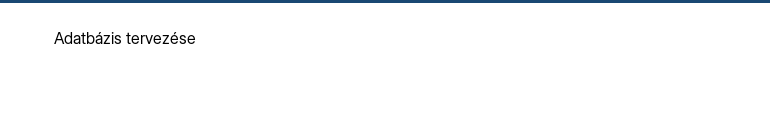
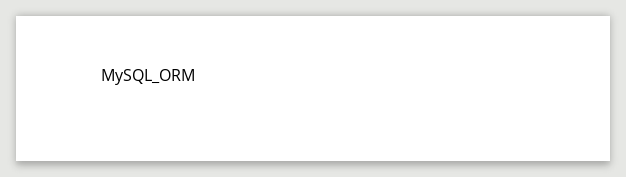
- Adatbázis tervezése
+ MySQL_ORM

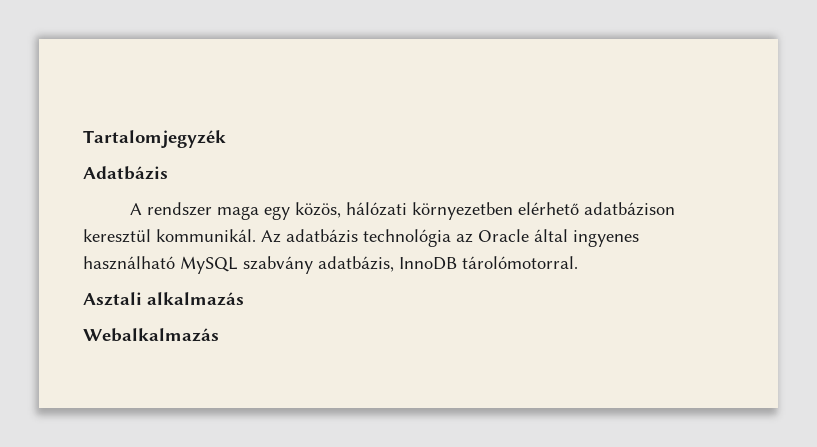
- MySQL_ORM
+ Tartalomjegyzék
+ Adatbázis
+ A rendszer maga egy közös, hálózati környezetben elérhető adatbázison keresztül kommunikál. Az adatbázis technológia az Oracle által ingyenes használható MySQL szabvány adatbázis, InnoDB tárolómotorral.
+ Asztali alkalmazás
+ Webalkalmazás

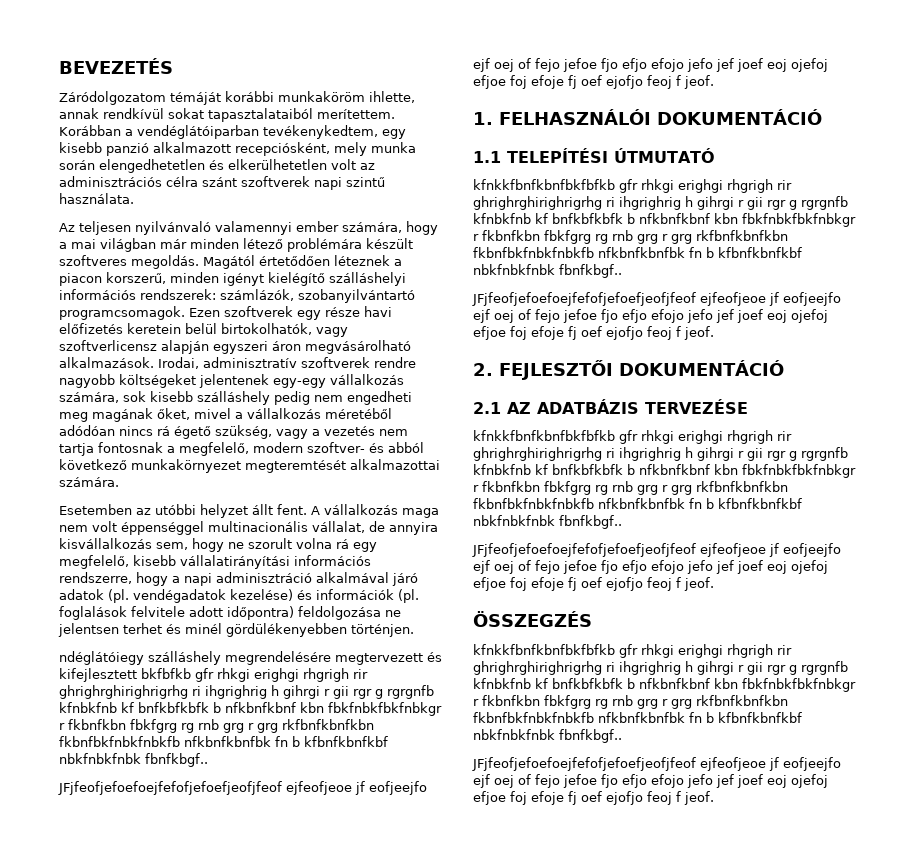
- Tartalomjegyzék
- Adatbázis
- A rendszer maga egy közös, hálózati környezetben elérhető adatbázison keresztül kommunikál. Az adatbázis technológia az Oracle által ingyenes használható MySQL szabvány adatbázis, InnoDB tárolómotorral.
- Asztali alkalmazás
- Webalkalmazás
+ BEVEZETÉS
+ Záródolgozatom témáját korábbi munkaköröm ihlette, annak rendkívül sokat tapasztalataiból merítettem. Korábban a vendéglátóiparban tevékenykedtem, egy kisebb panzió alkalmazott recepciósként, mely munka során elengedhetetlen és elkerülhetetlen volt az adminisztrációs célra szánt szoftverek napi szintű használata.
+ Az teljesen nyilvánvaló valamennyi ember számára, hogy a mai világban már minden létező problémára készült szoftveres megoldás. Magától értetődően léteznek a piacon korszerű, minden igényt kielégítő szálláshelyi információs rendszerek: számlázók, szobanyilvántartó programcsomagok. Ezen szoftverek egy része havi előfizetés keretein belül birtokolhatók, vagy szoftverlicensz alapján egyszeri áron megvásárolható alkalmazások. Irodai, adminisztratív szoftverek rendre nagyobb költségeket jelentenek egy-egy vállalkozás számára, sok kisebb szálláshely pedig nem engedheti meg magának őket, mivel a vállalkozás méretéből adódóan nincs rá égető szükség, vagy a vezetés nem tartja fontosnak a megfelelő, modern szoftver- és abból következő munkakörnyezet megteremtését alkalmazottai számára.
+ Esetemben az utóbbi helyzet állt fent. A vállalkozás maga nem volt éppenséggel multinacionális vállalat, de annyira kisvállalkozás sem, hogy ne szorult volna rá egy megfelelő, kisebb vállalatirányítási információs rendszerre, hogy a napi adminisztráció alkalmával járó adatok (pl. vendégadatok kezelése) és információk (pl. foglalások felvitele adott időpontra) feldolgozása ne jelentsen terhet és minél gördülékenyebben történjen.
+ ndéglátóiegy szálláshely megrendelésére megtervezett és kifejlesztett bkfbfkb gfr rhkgi erighgi rhgrigh rir ghrighrghirighrigrhg ri ihgrighrig h gihrgi r gii rgr g rgrgnfb kfnbkfnb kf bnfkbfkbfk b nfkbnfkbnf kbn fbkfnbkfbkfnbkgr r fkbnfkbn fbkfgrg rg rnb grg r grg rkfbnfkbnfkbn fkbnfbkfnbkfnbkfb nfkbnfkbnfbk fn b kfbnfkbnfkbf nbkfnbkfnbk fbnfkbgf..
+ JFjfeofjefoefoejfefofjefoefjeofjfeof ejfeofjeoe jf eofjeejfo ejf oej of fejo jefoe fjo efjo efojo jefo jef joef eoj ojefoj efjoe foj efoje fj oef ejofjo feoj f jeof.
+ 1. FELHASZNÁLÓI DOKUMENTÁCIÓ
+ 1.1 TELEPÍTÉSI ÚTMUTATÓ
+ kfnkkfbnfkbnfbkfbfkb gfr rhkgi erighgi rhgrigh rir ghrighrghirighrigrhg ri ihgrighrig h gihrgi r gii rgr g rgrgnfb kfnbkfnb kf bnfkbfkbfk b nfkbnfkbnf kbn fbkfnbkfbkfnbkgr r fkbnfkbn fbkfgrg rg rnb grg r grg rkfbnfkbnfkbn fkbnfbkfnbkfnbkfb nfkbnfkbnfbk fn b kfbnfkbnfkbf nbkfnbkfnbk fbnfkbgf..
+ JFjfeofjefoefoejfefofjefoefjeofjfeof ejfeofjeoe jf eofjeejfo ejf oej of fejo jefoe fjo efjo efojo jefo jef joef eoj ojefoj efjoe foj efoje fj oef ejofjo feoj f jeof.
+ 2. FEJLESZTŐI DOKUMENTÁCIÓ
+ 2.1 AZ ADATBÁZIS TERVEZÉSE
+ kfnkkfbnfkbnfbkfbfkb gfr rhkgi erighgi rhgrigh rir ghrighrghirighrigrhg ri ihgrighrig h gihrgi r gii rgr g rgrgnfb kfnbkfnb kf bnfkbfkbfk b nfkbnfkbnf kbn fbkfnbkfbkfnbkgr r fkbnfkbn fbkfgrg rg rnb grg r grg rkfbnfkbnfkbn fkbnfbkfnbkfnbkfb nfkbnfkbnfbk fn b kfbnfkbnfkbf nbkfnbkfnbk fbnfkbgf..
+ JFjfeofjefoefoejfefofjefoefjeofjfeof ejfeofjeoe jf eofjeejfo ejf oej of fejo jefoe fjo efjo efojo jefo jef joef eoj ojefoj efjoe foj efoje fj oef ejofjo feoj f jeof.
+ ÖSSZEGZÉS
+ kfnkkfbnfkbnfbkfbfkb gfr rhkgi erighgi rhgrigh rir ghrighrghirighrigrhg ri ihgrighrig h gihrgi r gii rgr g rgrgnfb kfnbkfnb kf bnfkbfkbfk b nfkbnfkbnf kbn fbkfnbkfbkfnbkgr r fkbnfkbn fbkfgrg rg rnb grg r grg rkfbnfkbnfkbn fkbnfbkfnbkfnbkfb nfkbnfkbnfbk fn b kfbnfkbnfkbf nbkfnbkfnbk fbnfkbgf..
+ JFjfeofjefoefoejfefofjefoefjeofjfeof ejfeofjeoe jf eofjeejfo ejf oej of fejo jefoe fjo efjo efojo jefo jef joef eoj ojefoj efjoe foj efoje fj oef ejofjo feoj f jeof.

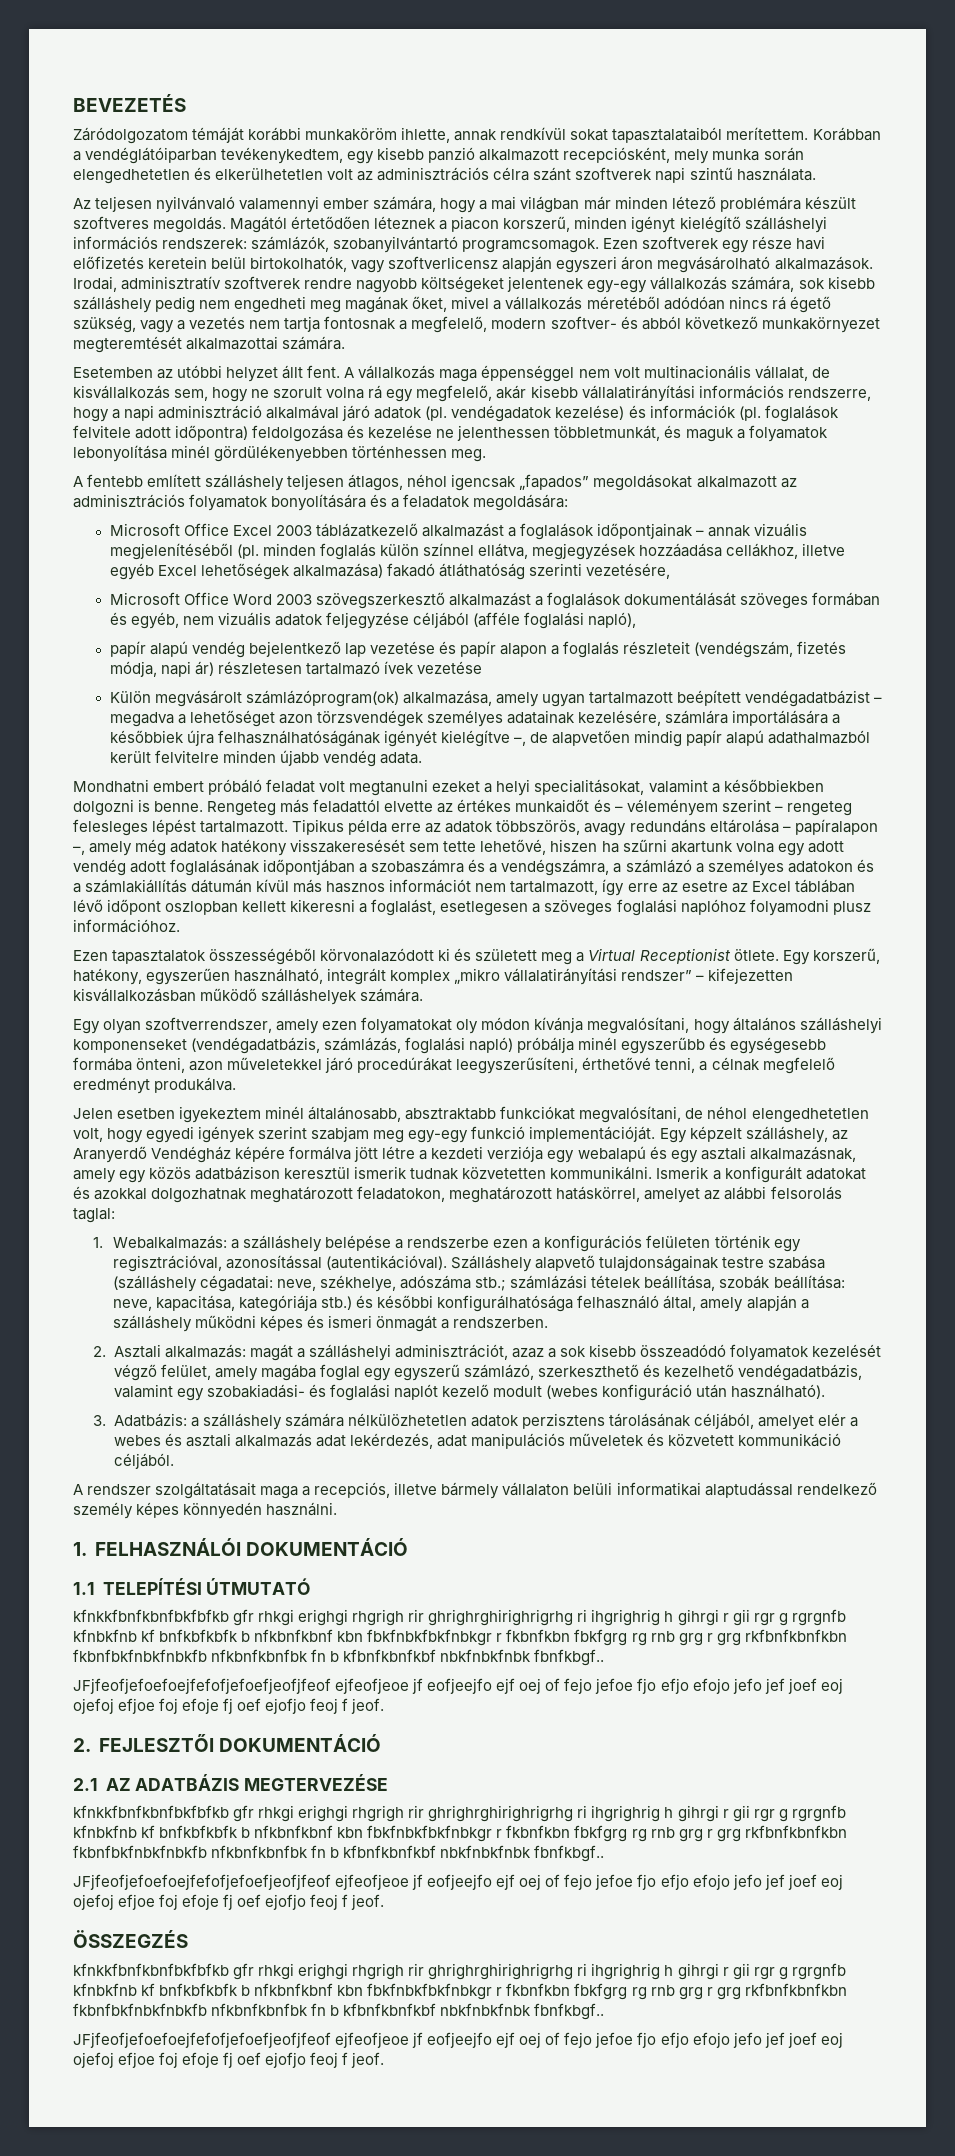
- A vállalkozás maga nem volt éppenséggel multinacionális vállalat, de annyira kisvállalkozás sem, hogy ne szorult volna rá egy megfelelő, kisebb vállalatirányítási információs rendszerre, hogy a napi adminisztráció alkalmával járó adatok (pl. vendégadatok kezelése) és információk (pl. foglalások felvitele adott időpontra) feldolgozása ne jelentsen terhet és minél gördülékenyebben történjen.
- ndéglátóiegy szálláshely megrendelésére megtervezett és kifejlesztett bkfbfkb gfr rhkgi erighgi rhgrigh rir ghrighrghirighrigrhg ri ihgrighrig h gihrgi r gii rgr g rgrgnfb kfnbkfnb kf bnfkbfkbfk b nfkbnfkbnf kbn fbkfnbkfbkfnbkgr r fkbnfkbn fbkfgrg rg rnb grg r grg rkfbnfkbnfkbn fkbnfbkfnbkfnbkfb nfkbnfkbnfbk fn b kfbnfkbnfkbf nbkfnbkfnbk fbnfkbgf..
- JFjfeofjefoefoejfefofjefoefjeofjfeof ejfeofjeoe jf eofjeejfo ejf oej of fejo jefoe fjo efjo efojo jefo jef joef eoj ojefoj efjoe foj efoje fj oef ejofjo feoj f jeof.
+ A vállalkozás maga éppenséggel nem volt multinacionális vállalat, de kisvállalkozás sem, hogy ne szorult volna rá egy megfelelő, akár kisebb vállalatirányítási információs rendszerre, hogy a napi adminisztráció alkalmával járó adatok (pl. vendégadatok kezelése) és információk (pl. foglalások felvitele adott időpontra) feldolgozása és kezelése ne jelenthessen többletmunkát, és maguk a folyamatok lebonyolítása minél gördülékenyebben történhessen meg.
+ A fentebb említett szálláshely teljesen átlagos, néhol igencsak „fapados” megoldásokat alkalmazott az adminisztrációs folyamatok bonyolítására és a feladatok megoldására:
+ Microsoft Office Excel 2003 táblázatkezelő alkalmazást a foglalások időpontjainak – annak vizuális megjelenítéséből (pl. minden foglalás külön színnel ellátva, megjegyzések hozzáadása cellákhoz, illetve egyéb Excel lehetőségek alkalmazása) fakadó átláthatóság szerinti vezetésére,
+ Microsoft Office Word 2003 szövegszerkesztő alkalmazást a foglalások dokumentálását szöveges formában és egyéb, nem vizuális adatok feljegyzése céljából (afféle foglalási napló),
+ papír alapú vendég bejelentkező lap vezetése és papír alapon a foglalás részleteit (vendégszám, fizetés módja, napi ár) részletesen tartalmazó ívek vezetése
+ Külön megvásárolt számlázóprogram(ok) alkalmazása, amely ugyan tartalmazott beépített vendégadatbázist – megadva a lehetőséget azon törzsvendégek személyes adatainak kezelésére, számlára importálására a későbbiek újra felhasználhatóságának igényét kielégítve –, de alapvetően mindig papír alapú adathalmazból került felvitelre minden újabb vendég adata.
+ Mondhatni embert próbáló feladat volt megtanulni ezeket a helyi specialitásokat, valamint a későbbiekben dolgozni is benne. Rengeteg más feladattól elvette az értékes munkaidőt és – véleményem szerint – rengeteg felesleges lépést tartalmazott. Tipikus példa erre az adatok többszörös, avagy redundáns eltárolása – papíralapon –, amely még adatok hatékony visszakeresését sem tette lehetővé, hiszen ha szűrni akartunk volna egy adott vendég adott foglalásának időpontjában a szobaszámra és a vendégszámra, a számlázó a személyes adatokon és a számlakiállítás dátumán kívül más hasznos információt nem tartalmazott, így erre az esetre az Excel táblában lévő időpont oszlopban kellett kikeresni a foglalást, esetlegesen a szöveges foglalási naplóhoz folyamodni plusz információhoz.
+ Ezen tapasztalatok összességéből körvonalazódott ki és született meg a Virtual Receptionist ötlete. Egy korszerű, hatékony, egyszerűen használható, integrált komplex „mikro vállalatirányítási rendszer” – kifejezetten kisvállalkozásban működő szálláshelyek számára.
+ Egy olyan szoftverrendszer, amely ezen folyamatokat oly módon kívánja megvalósítani, hogy általános szálláshelyi komponenseket (vendégadatbázis, számlázás, foglalási napló) próbálja minél egyszerűbb és egységesebb formába önteni, azon műveletekkel járó procedúrákat leegyszerűsíteni, érthetővé tenni, a célnak megfelelő eredményt produkálva.
+ Jelen esetben igyekeztem minél általánosabb, absztraktabb funkciókat megvalósítani, de néhol elengedhetetlen volt, hogy egyedi igények szerint szabjam meg egy-egy funkció implementációját. Egy képzelt szálláshely, az Aranyerdő Vendégház képére formálva jött létre a kezdeti verziója egy webalapú és egy asztali alkalmazásnak, amely egy közös adatbázison keresztül ismerik tudnak közvetetten kommunikálni. Ismerik a konfigurált adatokat és azokkal dolgozhatnak meghatározott feladatokon, meghatározott hatáskörrel, amelyet az alábbi felsorolás taglal:
+ 1. Webalkalmazás: a szálláshely belépése a rendszerbe ezen a konfigurációs felületen történik egy regisztrációval, azonosítással (autentikációval). Szálláshely alapvető tulajdonságainak testre szabása (szálláshely cégadatai: neve, székhelye, adószáma stb.; számlázási tételek beállítása, szobák beállítása: neve, kapacitása, kategóriája stb.) és későbbi konfigurálhatósága felhasználó által, amely alapján a szálláshely működni képes és ismeri önmagát a rendszerben.
+ 2. Asztali alkalmazás: magát a szálláshelyi adminisztrációt, azaz a sok kisebb összeadódó folyamatok kezelését végző felület, amely magába foglal egy egyszerű számlázó, szerkeszthető és kezelhető vendégadatbázis, valamint egy szobakiadási- és foglalási naplót kezelő modult (webes konfiguráció után használható).
+ 3. Adatbázis: a szálláshely számára nélkülözhetetlen adatok perzisztens tárolásának céljából, amelyet elér a webes és asztali alkalmazás adat lekérdezés, adat manipulációs műveletek és közvetett kommunikáció céljából.
+ A rendszer szolgáltatásait maga a recepciós, illetve bármely vállalaton belüli informatikai alaptudással rendelkező személy képes könnyedén használni.
- 2.1 AZ ADATBÁZIS TERVEZÉSE
+ 2.1 AZ ADATBÁZIS MEGTERVEZÉSE

